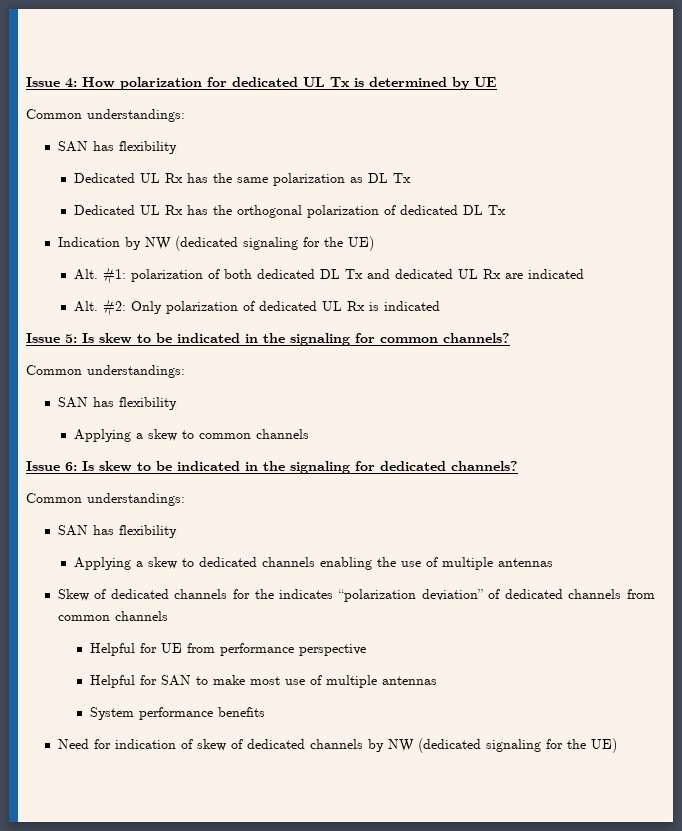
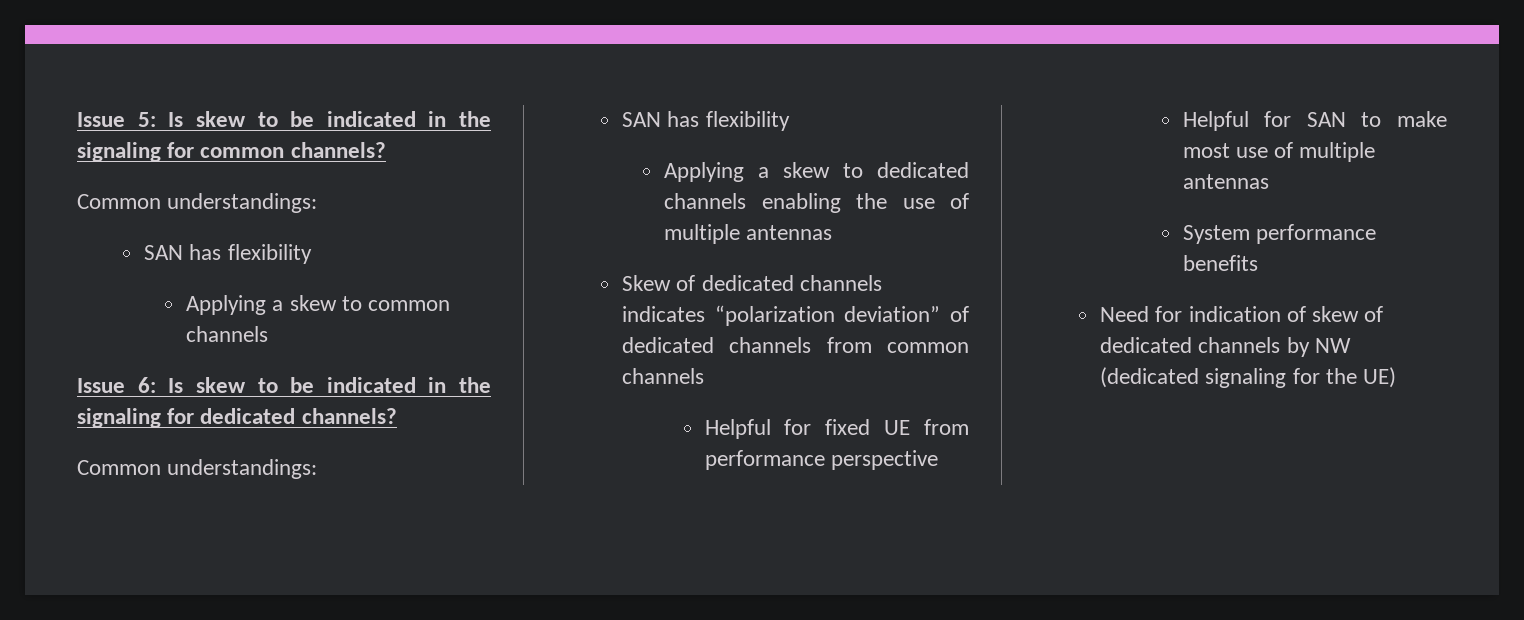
- Issue 4: How polarization for dedicated UL Tx is determined by UE
- Common understandings:
- SAN has flexibility
- Dedicated UL Rx has the same polarization as DL Tx
- Dedicated UL Rx has the orthogonal polarization of dedicated DL Tx
- Indication by NW (dedicated signaling for the UE)
- Alt. #1: polarization of both dedicated DL Tx and dedicated UL Rx are indicated
- Alt. #2: Only polarization of dedicated UL Rx is indicated
- Skew of dedicated channels for the indicates “polarization deviation” of dedicated channels from common channels
+ Skew of dedicated channels indicates “polarization deviation” of dedicated channels from common channels
- Helpful for UE from performance perspective
+ Helpful for fixed UE from performance perspective

